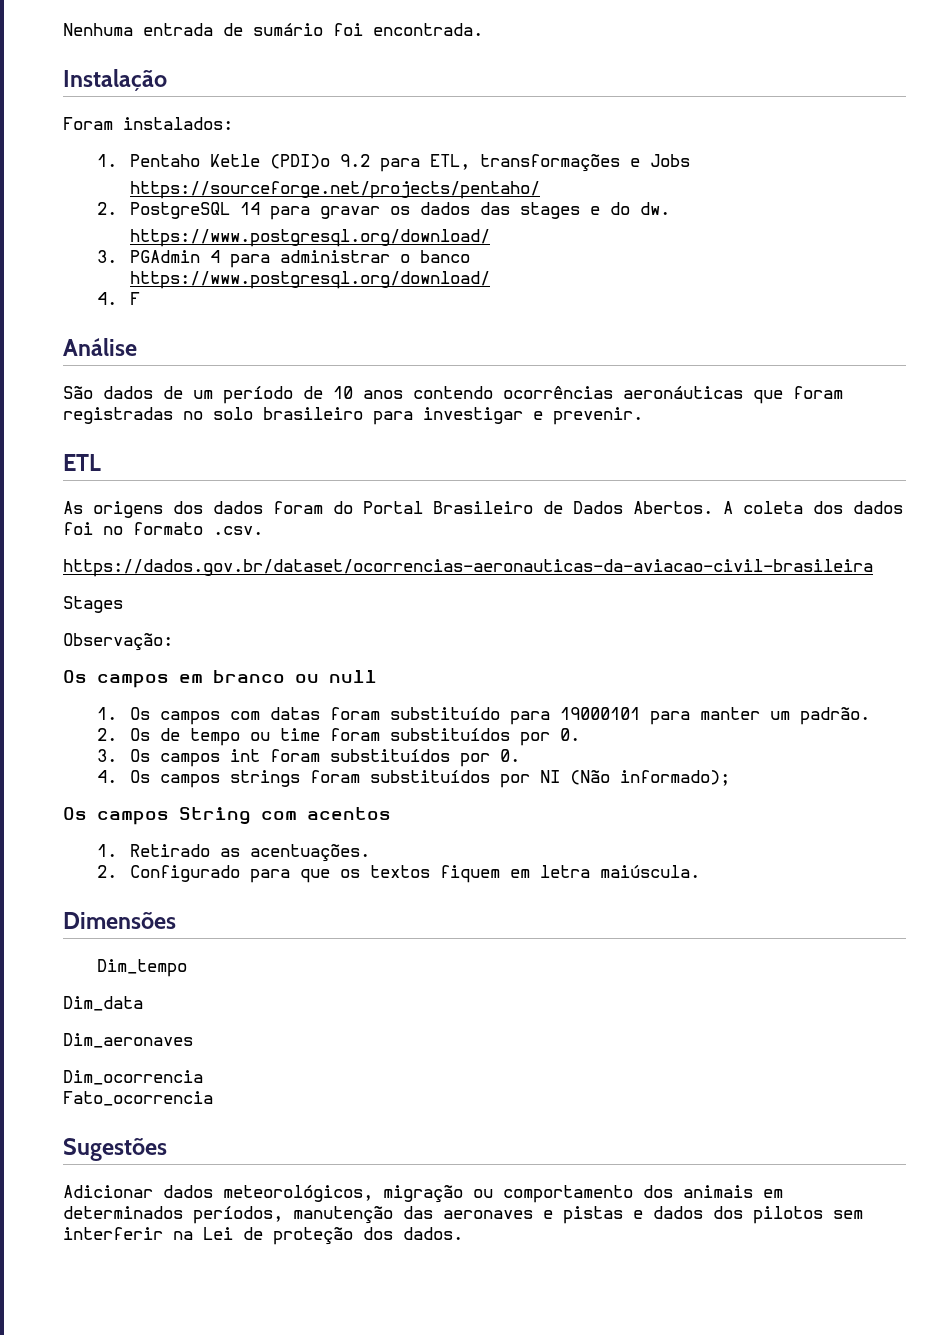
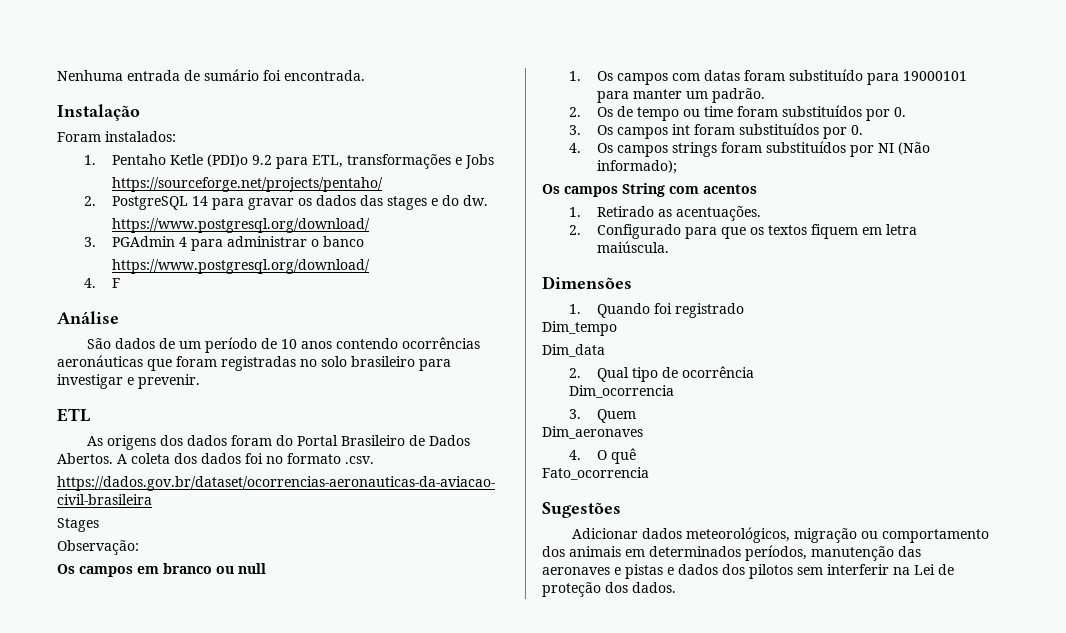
+ 1. Quando foi registrado
  Dim_tempo
  Dim_data
+ 2. Qual tipo de ocorrência
+ Dim_ocorrencia
+ 3. Quem
  Dim_aeronaves
- Dim_ocorrencia
+ 4. O quê

